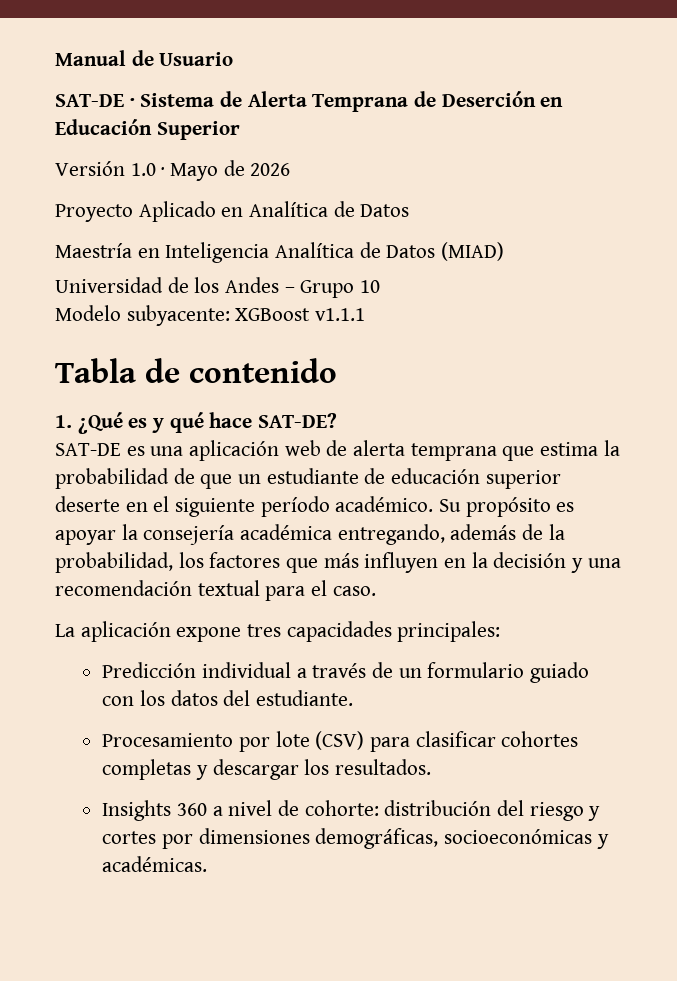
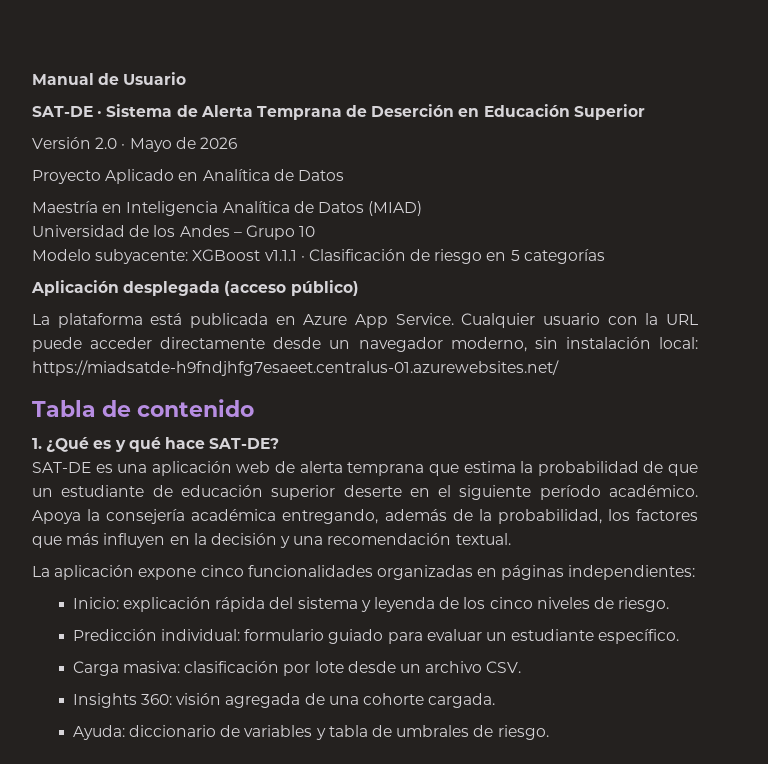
- Versión 1.0 · Mayo de 2026
+ Versión 2.0 · Mayo de 2026
- Modelo subyacente: XGBoost v1.1.1
+ Modelo subyacente: XGBoost v1.1.1 · Clasificación de riesgo en 5 categorías
+ Aplicación desplegada (acceso público)
+ La plataforma está publicada en Azure App Service. Cualquier usuario con la URL puede acceder directamente desde un navegador moderno, sin instalación local: https://miadsatde-h9fndjhfg7esaeet.centralus-01.azurewebsites.net/
- Su propósito es apoyar la consejería académica entregando, además de la probabilidad, los factores que más influyen en la decisión y una recomendación textual para el caso.
+ Apoya la consejería académica entregando, además de la probabilidad, los factores que más influyen en la decisión y una recomendación textual.
- La aplicación expone tres capacidades principales:
- Predicción individual a través de un formulario guiado con los datos del estudiante.
- Procesamiento por lote (CSV) para clasificar cohortes completas y descargar los resultados.
- Insights 360 a nivel de cohorte: distribución del riesgo y cortes por dimensiones demográficas, socioeconómicas y académicas.
+ La aplicación expone cinco funcionalidades organizadas en páginas independientes:
+ Inicio: explicación rápida del sistema y leyenda de los cinco niveles de riesgo.
+ Predicción individual: formulario guiado para evaluar un estudiante específico.
+ Carga masiva: clasificación por lote desde un archivo CSV.
+ Insights 360: visión agregada de una cohorte cargada.
+ Ayuda: diccionario de variables y tabla de umbrales de riesgo.

